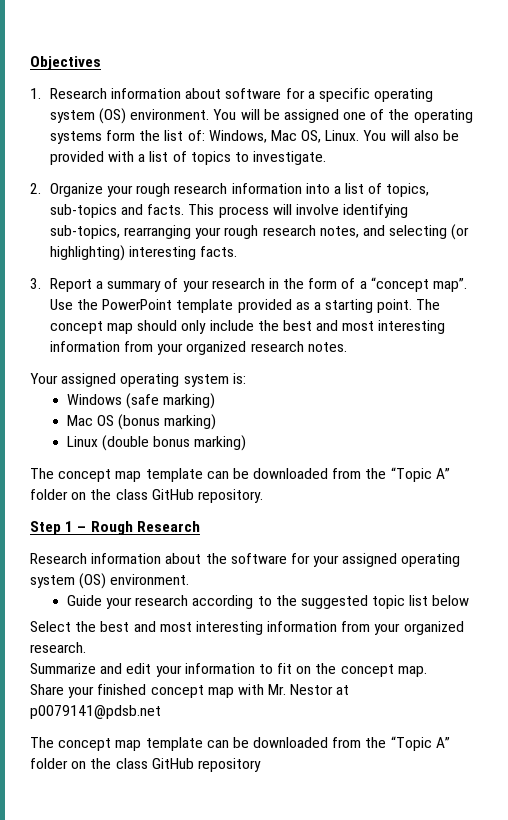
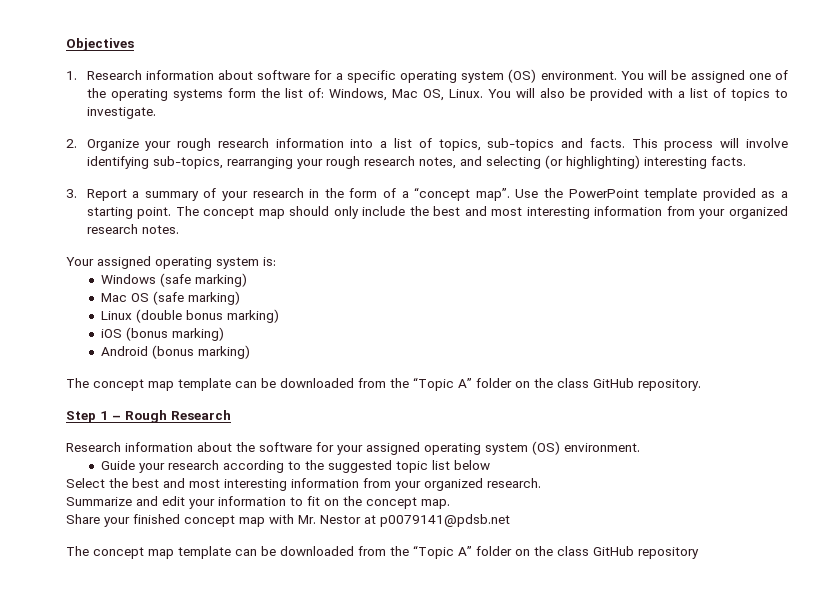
- Mac OS (bonus marking)
+ Mac OS (safe marking)
+ iOS (bonus marking)
+ Android (bonus marking)

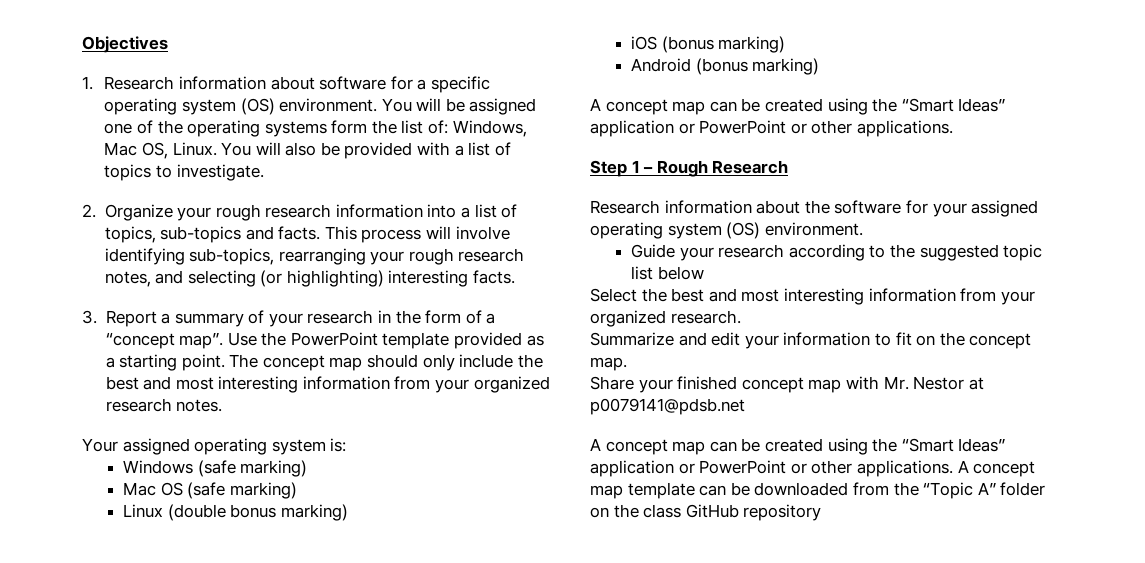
  Android (bonus marking)
- The concept map template can be downloaded from the “Topic A” folder on the class GitHub repository.
+ A concept map can be created using the “Smart Ideas” application or PowerPoint or other applications.
- The concept map template can be downloaded from the “Topic A” folder on the class GitHub repository
+ A concept map can be created using the “Smart Ideas” application or PowerPoint or other applications. A concept map template can be downloaded from the “Topic A” folder on the class GitHub repository

